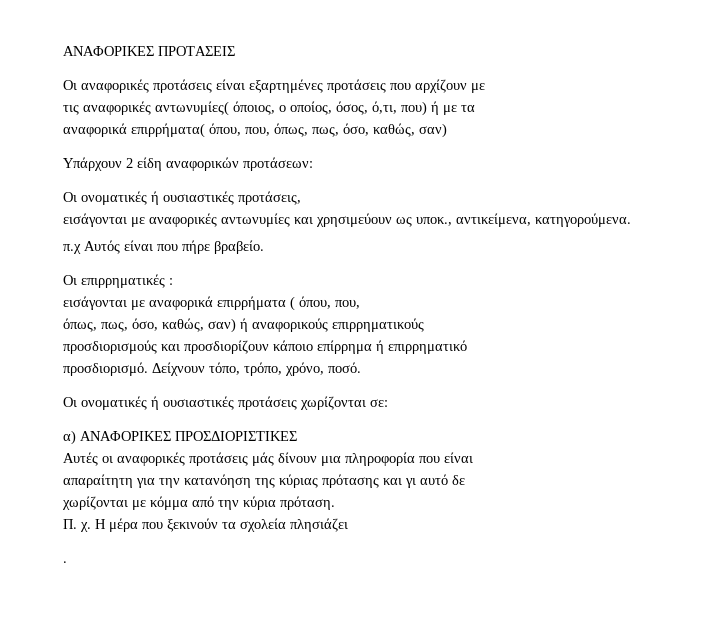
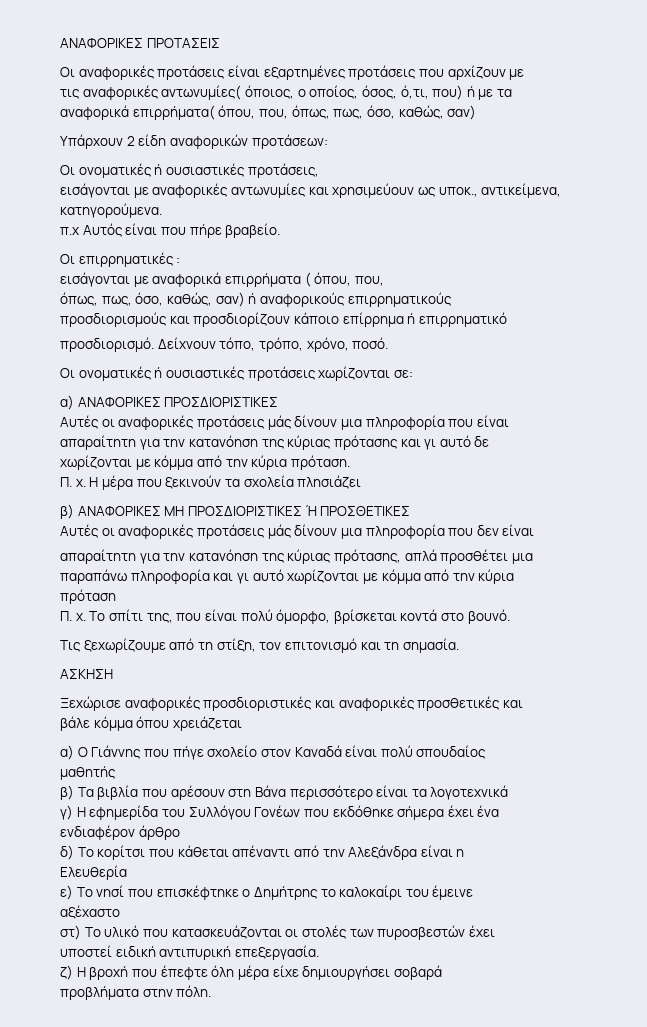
- .
+ β) ΑΝΑΦΟΡΙΚΕΣ ΜΗ ΠΡΟΣΔΙΟΡΙΣΤΙΚΕΣ Ή ΠΡΟΣΘΕΤΙΚΕΣ
+ Αυτές οι αναφορικές προτάσεις μάς δίνουν μια πληροφορία που δεν είναι
+ απαραίτητη για την κατανόηση της κύριας πρότασης, απλά προσθέτει μια
+ παραπάνω πληροφορία και γι αυτό χωρίζονται με κόμμα από την κύρια
+ πρόταση
+ Π. χ. Το σπίτι της, που είναι πολύ όμορφο, βρίσκεται κοντά στο βουνό.
+ Τις ξεχωρίζουμε από τη στίξη, τον επιτονισμό και τη σημασία.
+ ΑΣΚΗΣΗ
+ Ξεχώρισε αναφορικές προσδιοριστικές και αναφορικές προσθετικές και
+ βάλε κόμμα όπου χρειάζεται
+ α) Ο Γιάννης που πήγε σχολείο στον Καναδά είναι πολύ σπουδαίος
+ μαθητής
+ β) Τα βιβλία που αρέσουν στη Βάνα περισσότερο είναι τα λογοτεχνικά
+ γ) Η εφημερίδα του Συλλόγου Γονέων που εκδόθηκε σήμερα έχει ένα
+ ενδιαφέρον άρθρο
+ δ) Το κορίτσι που κάθεται απέναντι από την Αλεξάνδρα είναι η
+ Ελευθερία
+ ε) Το νησί που επισκέφτηκε ο Δημήτρης το καλοκαίρι του έμεινε
+ αξέχαστο
+ στ) Το υλικό που κατασκευάζονται οι στολές των πυροσβεστών έχει
+ υποστεί ειδική αντιπυρική επεξεργασία.
+ ζ) Η βροχή που έπεφτε όλη μέρα είχε δημιουργήσει σοβαρά
+ προβλήματα στην πόλη.

